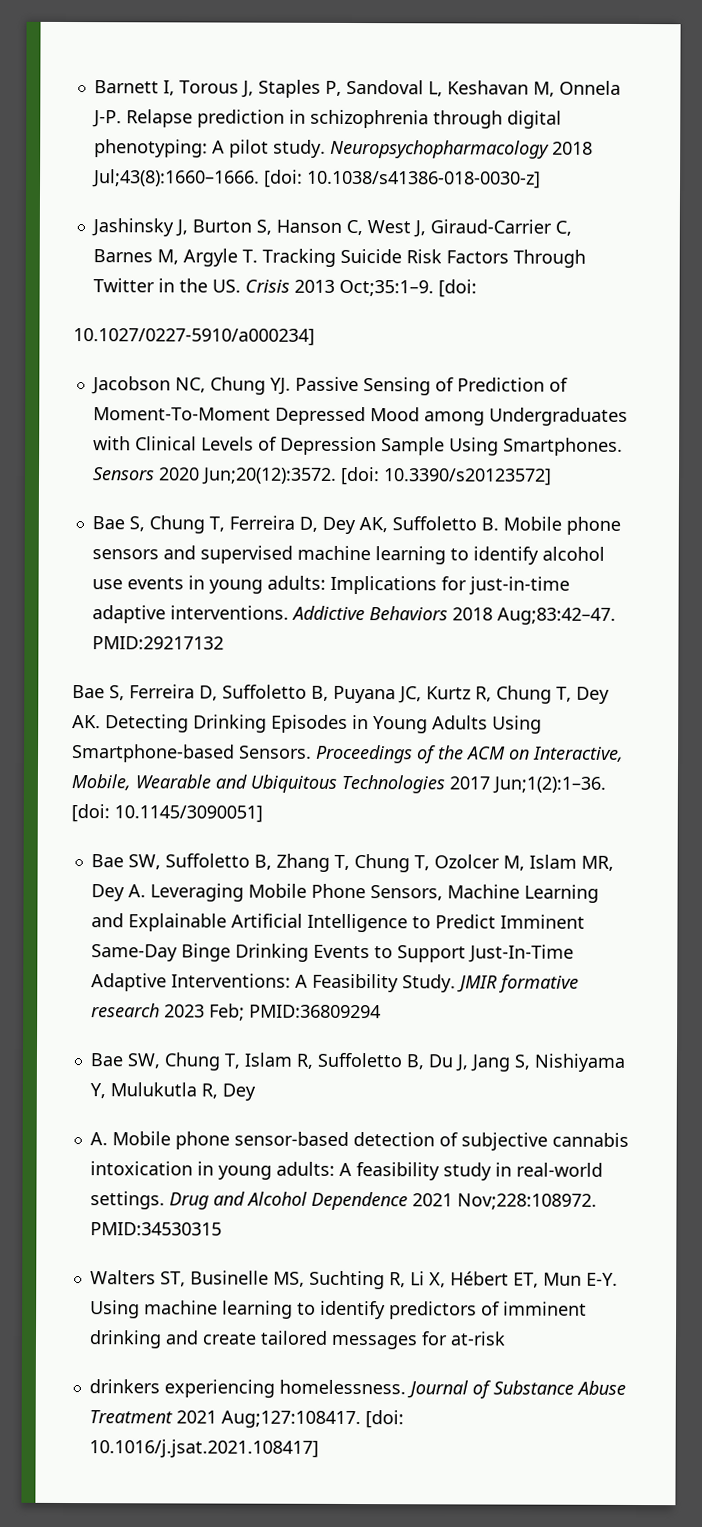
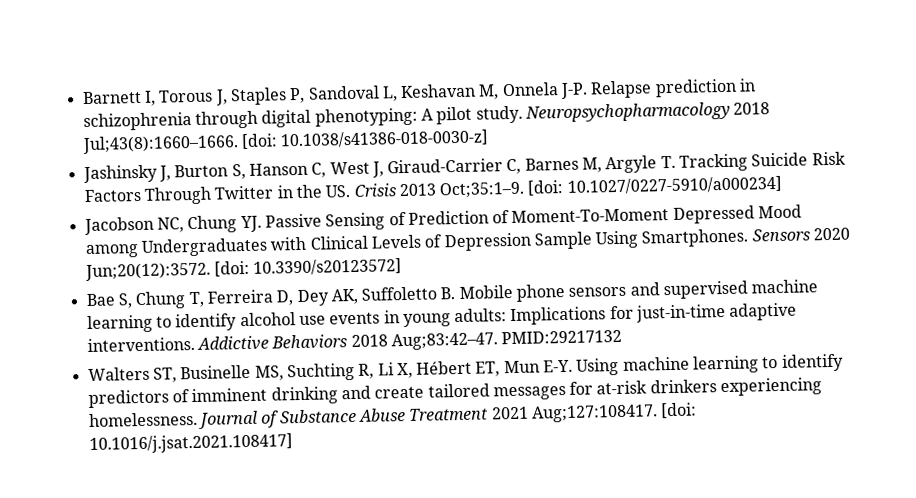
- Jashinsky J, Burton S, Hanson C, West J, Giraud-Carrier C, Barnes M, Argyle T. Tracking Suicide Risk Factors Through Twitter in the US. Crisis 2013 Oct;35:1–9. [doi:
- 10.1027/0227-5910/a000234]
+ Jashinsky J, Burton S, Hanson C, West J, Giraud-Carrier C, Barnes M, Argyle T. Tracking Suicide Risk Factors Through Twitter in the US. Crisis 2013 Oct;35:1–9. [doi: 10.1027/0227-5910/a000234]
- Bae S, Ferreira D, Suffoletto B, Puyana JC, Kurtz R, Chung T, Dey AK. Detecting Drinking Episodes in Young Adults Using Smartphone-based Sensors. Proceedings of the ACM on Interactive, Mobile, Wearable and Ubiquitous Technologies 2017 Jun;1(2):1–36. [doi: 10.1145/3090051]
- Bae SW, Suffoletto B, Zhang T, Chung T, Ozolcer M, Islam MR, Dey A. Leveraging Mobile Phone Sensors, Machine Learning and Explainable Artificial Intelligence to Predict Imminent Same-Day Binge Drinking Events to Support Just-In-Time Adaptive Interventions: A Feasibility Study. JMIR formative research 2023 Feb; PMID:36809294
- Bae SW, Chung T, Islam R, Suffoletto B, Du J, Jang S, Nishiyama Y, Mulukutla R, Dey
- A. Mobile phone sensor-based detection of subjective cannabis intoxication in young adults: A feasibility study in real-world settings. Drug and Alcohol Dependence 2021 Nov;228:108972. PMID:34530315
- Walters ST, Businelle MS, Suchting R, Li X, Hébert ET, Mun E-Y. Using machine learning to identify predictors of imminent drinking and create tailored messages for at-risk
- drinkers experiencing homelessness.
+ Walters ST, Businelle MS, Suchting R, Li X, Hébert ET, Mun E-Y. Using machine learning to identify predictors of imminent drinking and create tailored messages for at-risk drinkers experiencing homelessness.

